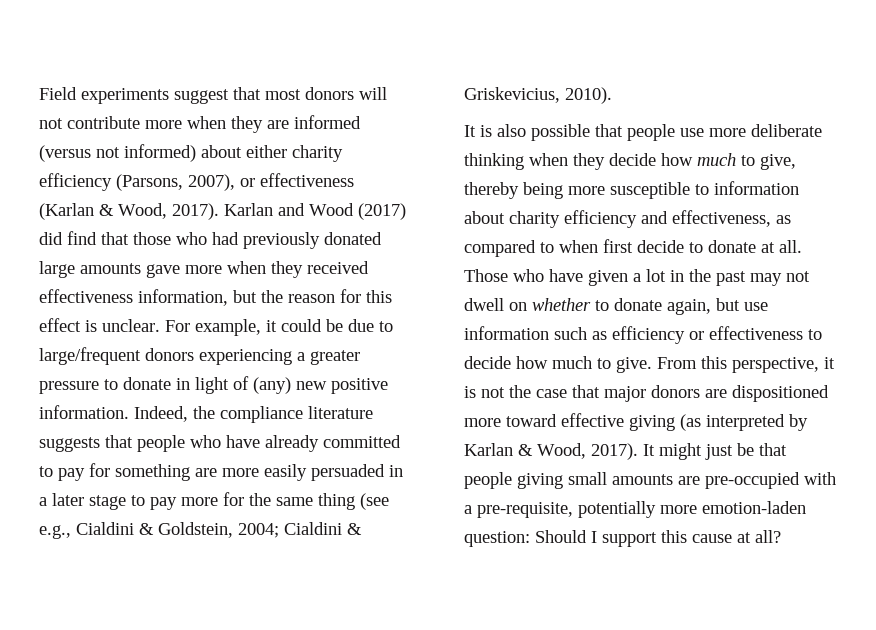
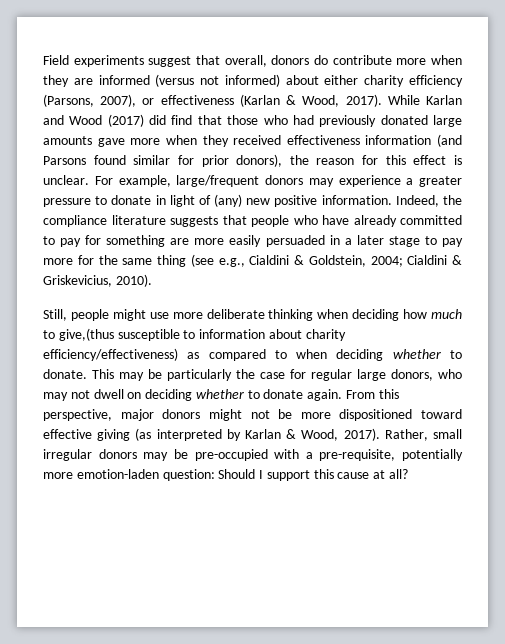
- Field experiments suggest that most donors will not contribute more when they are informed (versus not informed) about either charity efficiency (Parsons, 2007), or effectiveness (Karlan & Wood, 2017).
+ Field experiments suggest that overall, donors do contribute more when they are informed (versus not informed) about either charity efficiency (Parsons, 2007), or effectiveness (Karlan & Wood, 2017).
- Karlan and Wood (2017) did find that those who had previously donated large amounts gave more when they received effectiveness information, but the reason for this effect is unclear.
+ While Karlan and Wood (2017) did find that those who had previously donated large amounts gave more when they received effectiveness information (and Parsons found similar for prior donors), the reason for this effect is unclear.
- For example, it could be due to large/frequent donors experiencing a greater pressure to donate in light of (any) new positive information.
+ For example, large/frequent donors may experience a greater pressure to donate in light of (any) new positive information.
- It is also possible that people use more deliberate thinking when they decide how much to give, thereby being more susceptible to information about charity efficiency and effectiveness, as compared to when first decide to donate at all. Those who have given a lot in the past may not dwell on whether to donate again, but use information such as efficiency or effectiveness to decide how much to give. From this perspective, it is not the case that major donors are dispositioned more toward effective giving (as interpreted by Karlan & Wood, 2017).
+ Still, people might use more deliberate thinking when deciding how much to give,(thus susceptible to information about charity efficiency/effectiveness) as compared to when deciding whether to donate. This may be particularly the case for regular large donors, who may not dwell on deciding whether to donate again. From this perspective, major donors might not be more dispositioned toward effective giving (as interpreted by Karlan & Wood, 2017).
- It might just be that people giving small amounts are pre-occupied with a pre-requisite, potentially more emotion-laden question: Should I support this cause at all?
+ Rather, small irregular donors may be pre-occupied with a pre-requisite, potentially more emotion-laden question: Should I support this cause at all?

